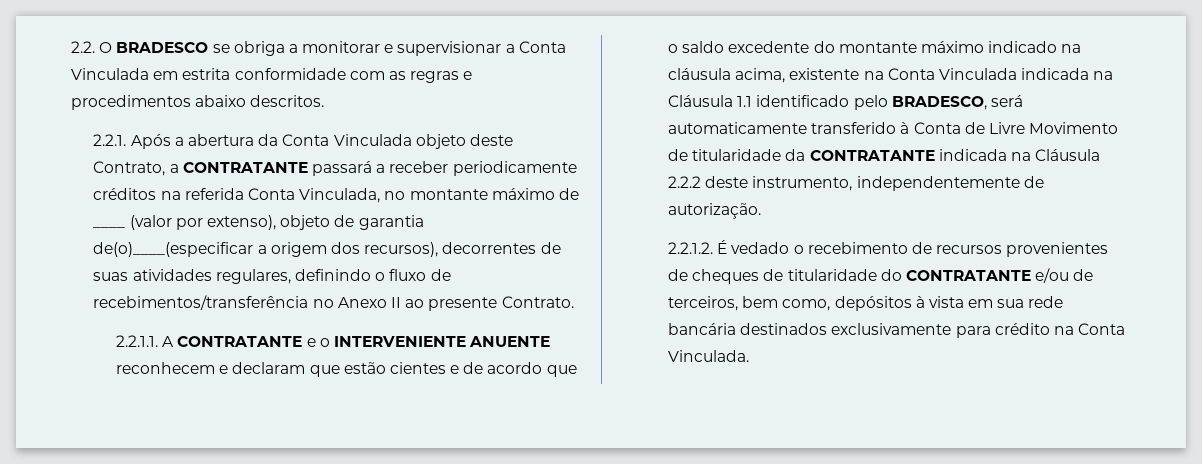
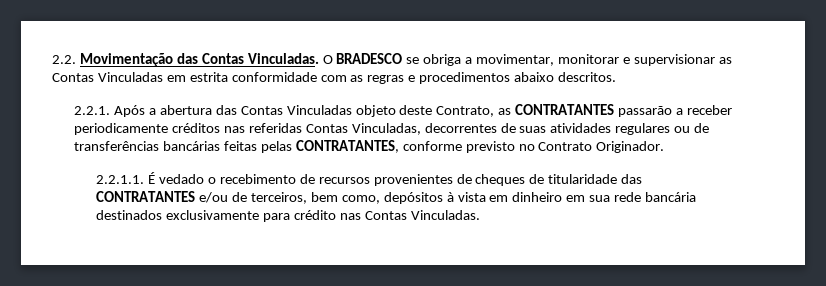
- 2.2. O BRADESCO se obriga a monitorar e supervisionar a Conta Vinculada em estrita conformidade com as regras e procedimentos abaixo descritos.
+ 2.2. Movimentação das Contas Vinculadas. O BRADESCO se obriga a movimentar, monitorar e supervisionar as Contas Vinculadas em estrita conformidade com as regras e procedimentos abaixo descritos.
- 2.2.1. Após a abertura da Conta Vinculada objeto deste Contrato, a CONTRATANTE passará a receber periodicamente créditos na referida Conta Vinculada, no montante máximo de ____ (valor por extenso), objeto de garantia de(o)____(especificar a origem dos recursos), decorrentes de suas atividades regulares, definindo o fluxo de recebimentos/transferência no Anexo II ao presente Contrato.
- 2.2.1.1. A CONTRATANTE e o INTERVENIENTE ANUENTE reconhecem e declaram que estão cientes e de acordo que o saldo excedente do montante máximo indicado na cláusula acima, existente na Conta Vinculada indicada na Cláusula 1.1 identificado pelo BRADESCO, será automaticamente transferido à Conta de Livre Movimento de titularidade da CONTRATANTE indicada na Cláusula 2.2.2 deste instrumento, independentemente de autorização.
- 2.2.1.2. É vedado o recebimento de recursos provenientes de cheques de titularidade do CONTRATANTE e/ou de terceiros, bem como, depósitos à vista em sua rede bancária destinados exclusivamente para crédito na Conta Vinculada.
+ 2.2.1. Após a abertura das Contas Vinculadas objeto deste Contrato, as CONTRATANTES passarão a receber periodicamente créditos nas referidas Contas Vinculadas, decorrentes de suas atividades regulares ou de transferências bancárias feitas pelas CONTRATANTES, conforme previsto no Contrato Originador.
+ 2.2.1.1. É vedado o recebimento de recursos provenientes de cheques de titularidade das CONTRATANTES e/ou de terceiros, bem como, depósitos à vista em dinheiro em sua rede bancária destinados exclusivamente para crédito nas Contas Vinculadas.

